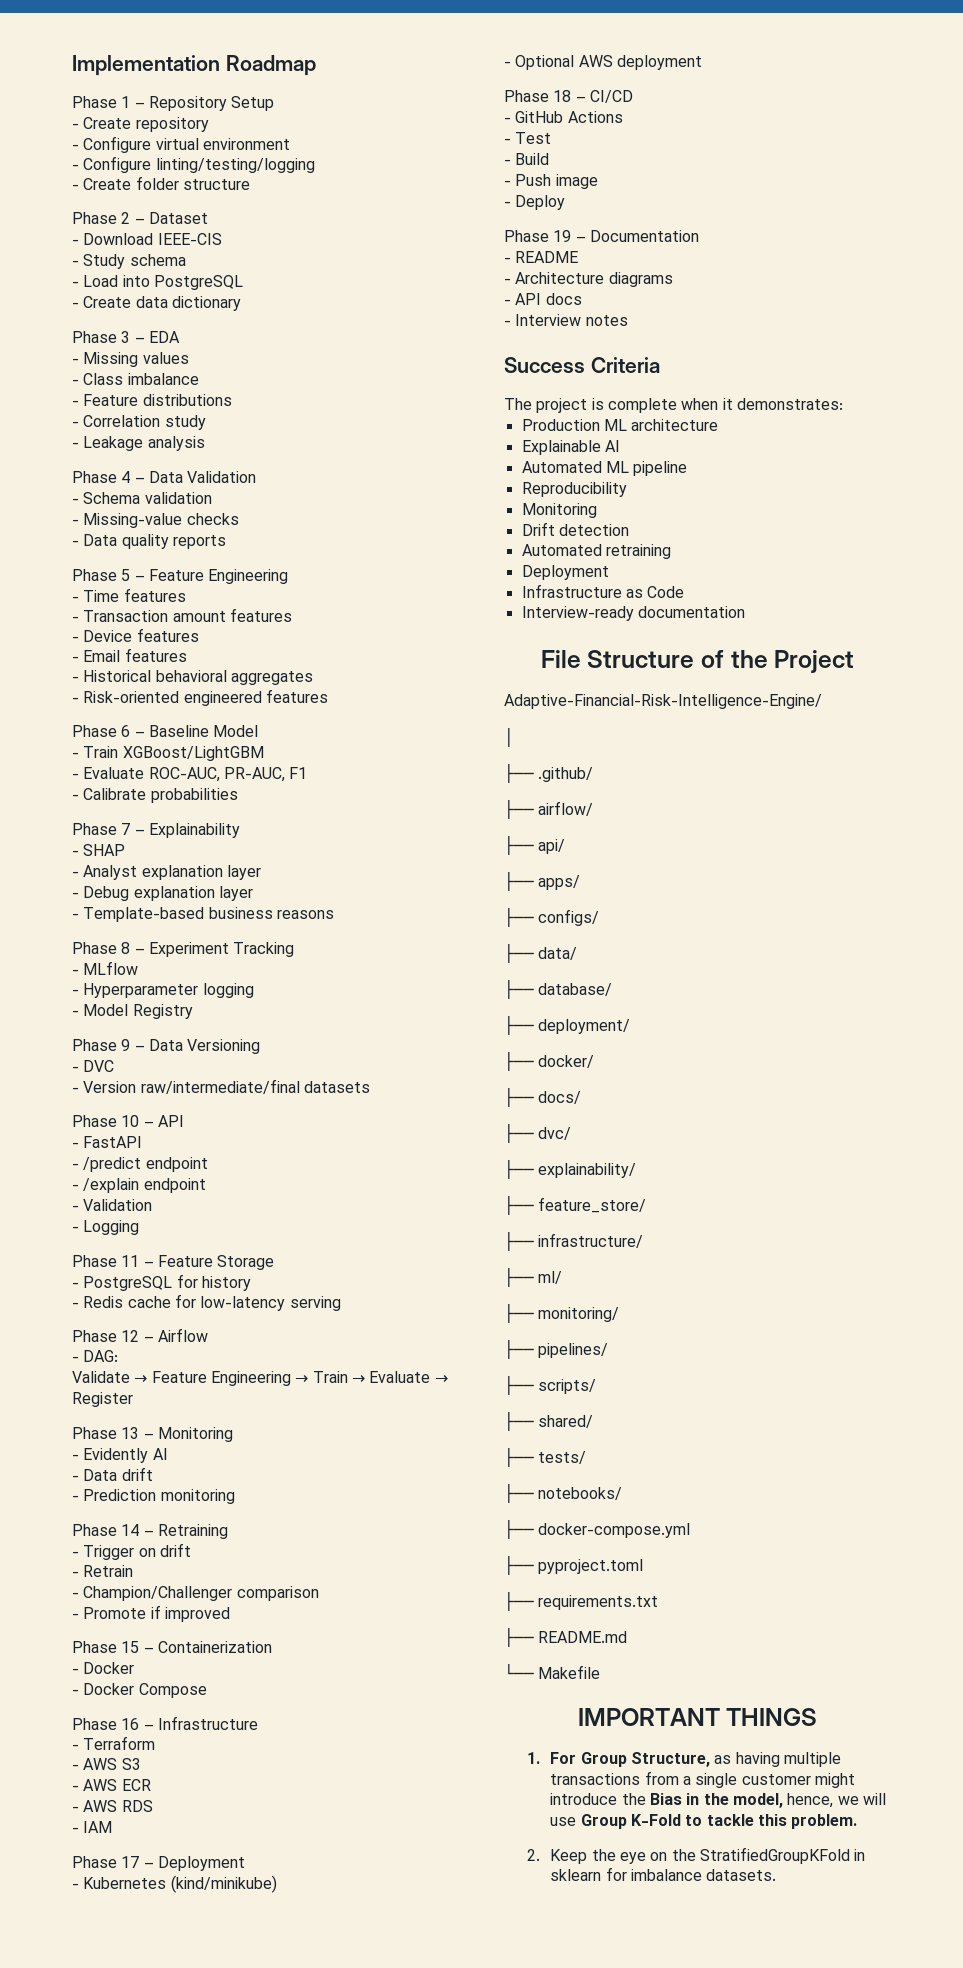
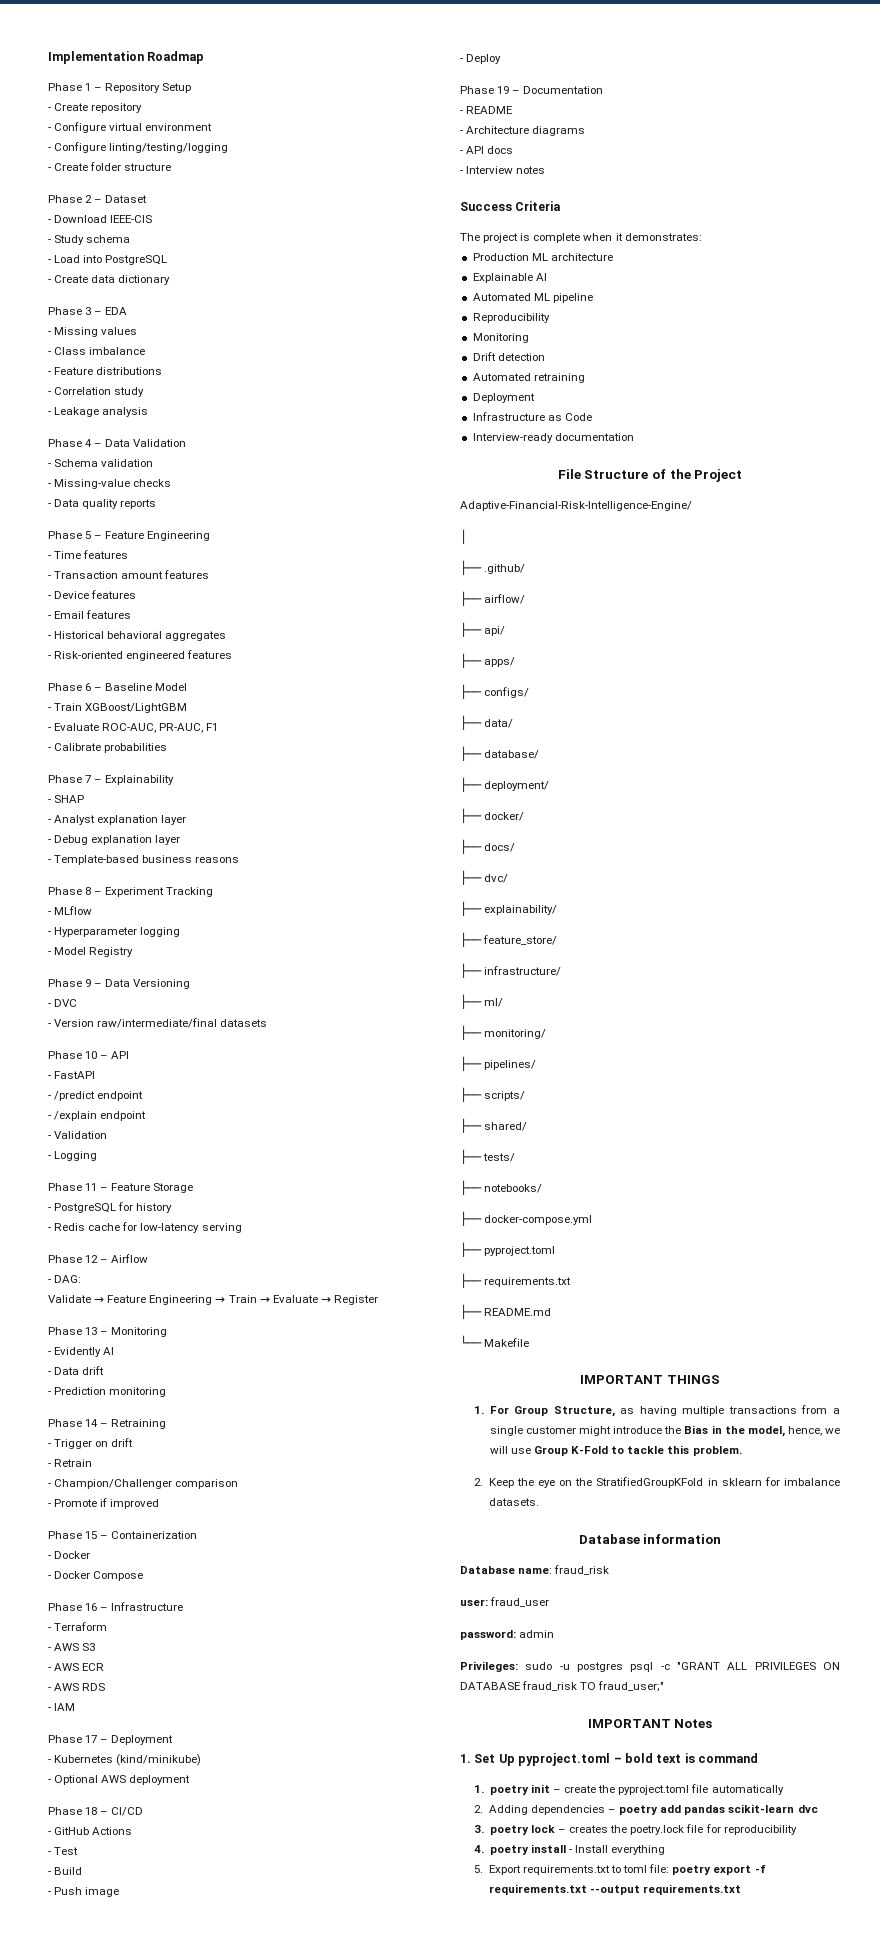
+ Database information
+ Database name: fraud_risk
+ user: fraud_user
+ password: admin
+ Privileges: sudo -u postgres psql -c "GRANT ALL PRIVILEGES ON DATABASE fraud_risk TO fraud_user;"
+ IMPORTANT Notes
+ 1. Set Up pyproject.toml – bold text is command
+ 1. poetry init – create the pyproject.toml file automatically
+ 2. Adding dependencies – poetry add pandas scikit-learn dvc
+ 3. poetry lock – creates the poetry.lock file for reproducibility
+ 4. poetry install - Install everything
+ 5. Export requirements.txt to toml file: poetry export -f requirements.txt --output requirements.txt

